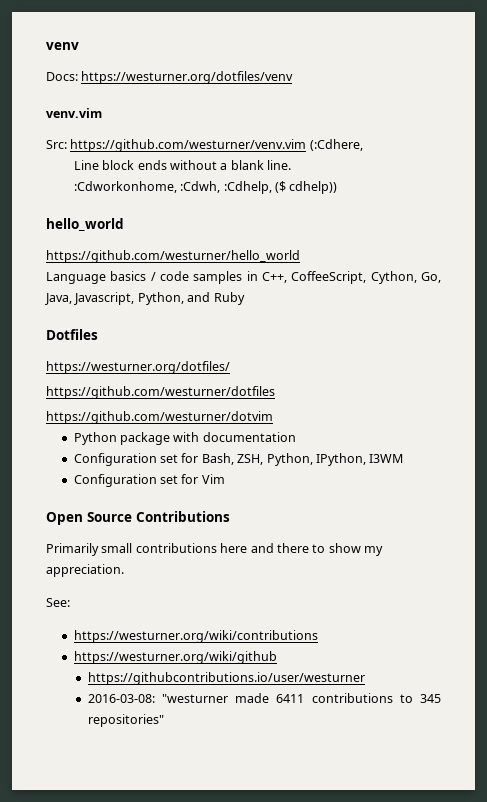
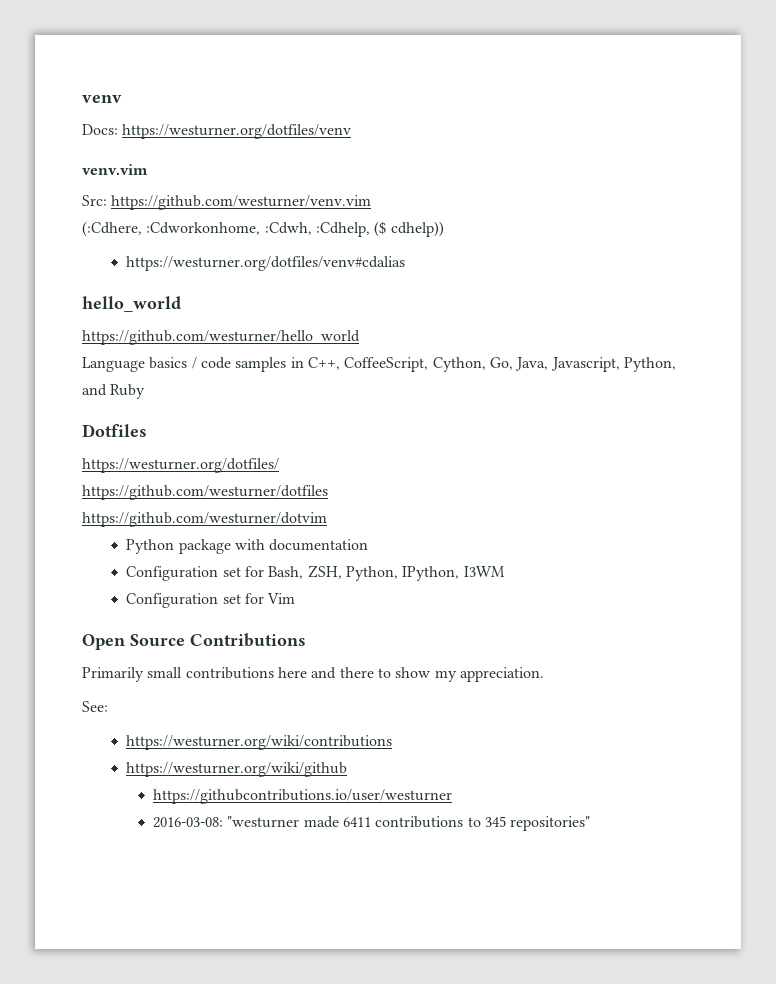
- Src: https://github.com/westurner/venv.vim (:Cdhere,
- Line block ends without a blank line.
- :Cdworkonhome, :Cdwh, :Cdhelp, ($ cdhelp))
+ Src: https://github.com/westurner/venv.vim
+ (:Cdhere, :Cdworkonhome, :Cdwh, :Cdhelp, ($ cdhelp))
+ https://westurner.org/dotfiles/venv#cdalias

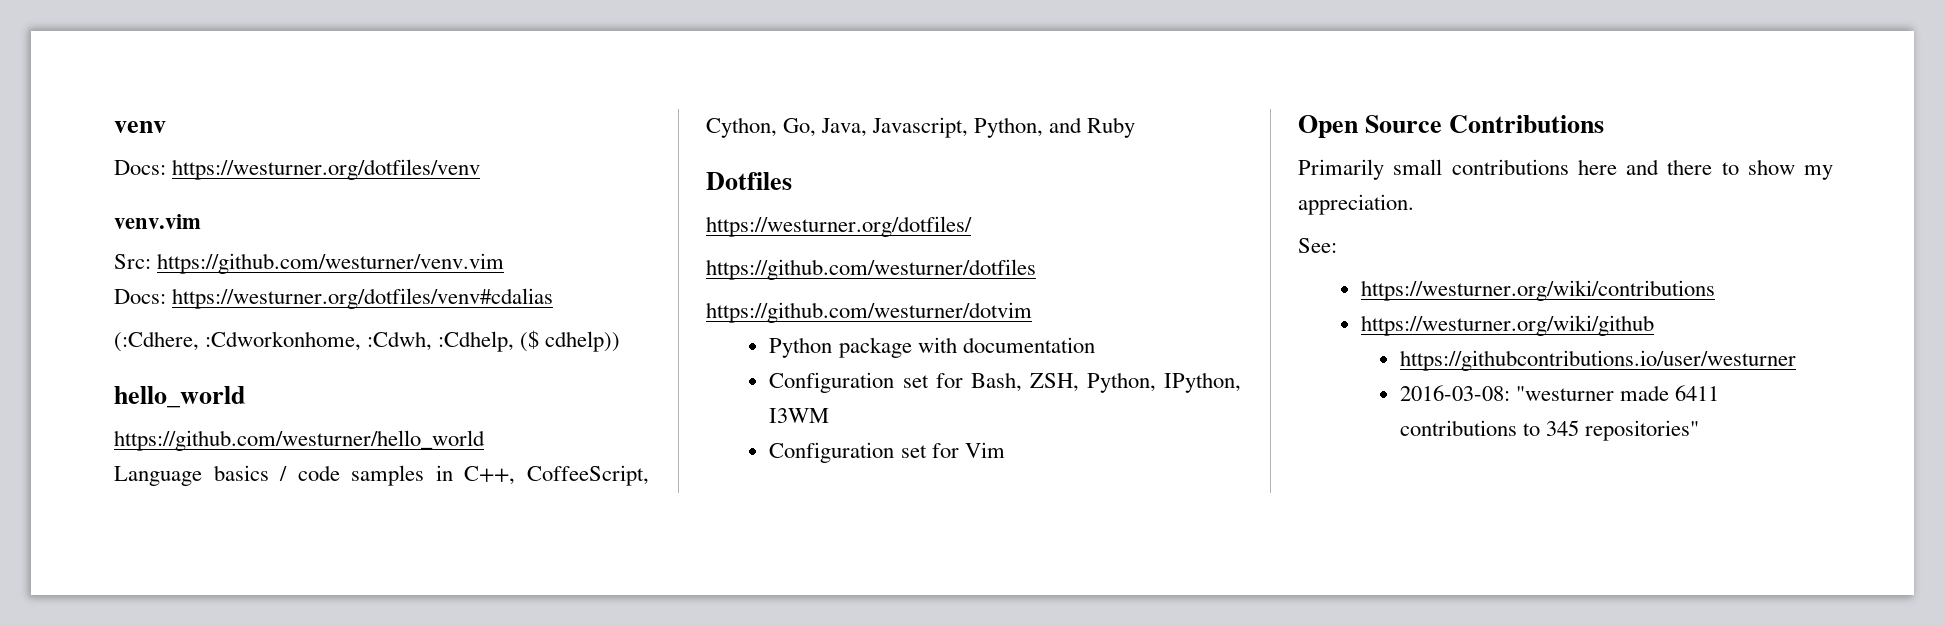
+ Docs: https://westurner.org/dotfiles/venv#cdalias
- https://westurner.org/dotfiles/venv#cdalias

